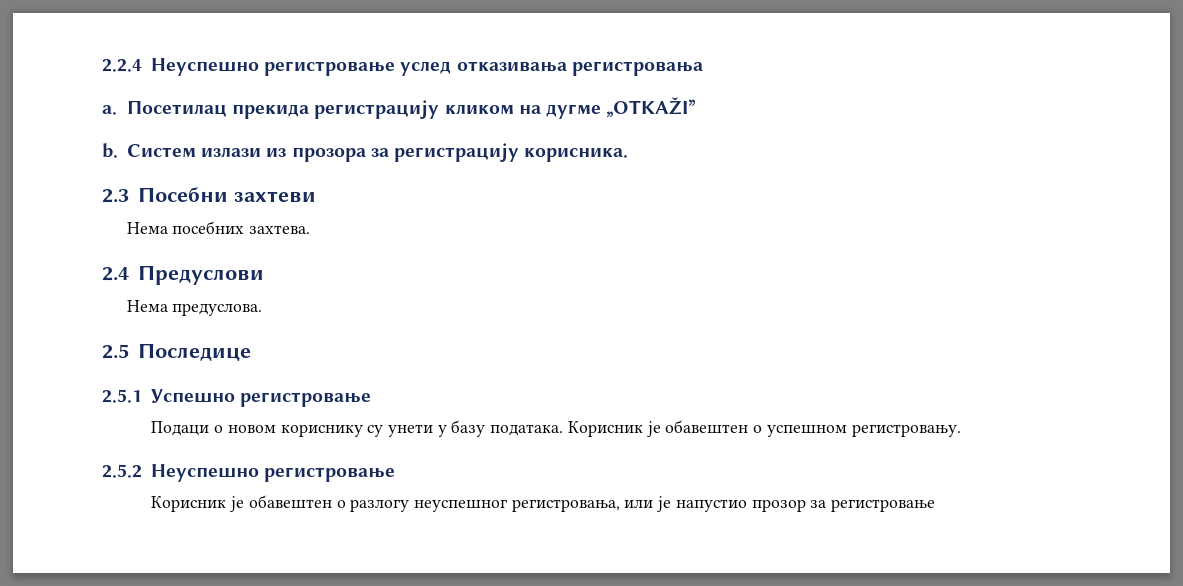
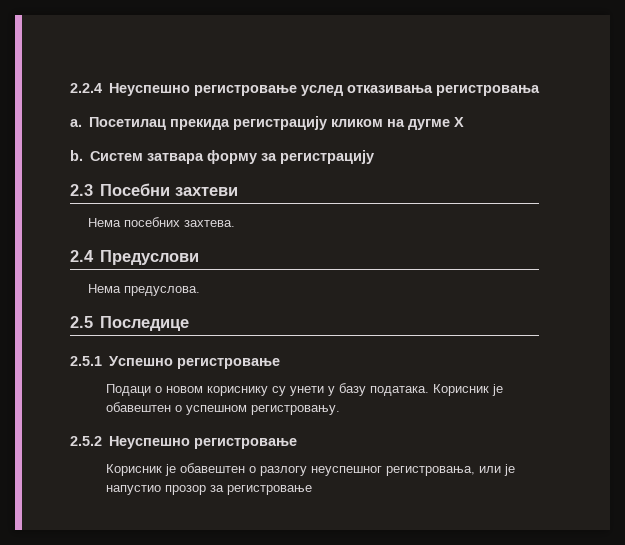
- Посетилац прекида регистрацију кликом на дугме „OTKAŽI”
+ Посетилац прекида регистрацију кликом на дугме X
- Систем излази из прозора за регистрацију корисника.
+ Систем затвара форму за регистрацију

